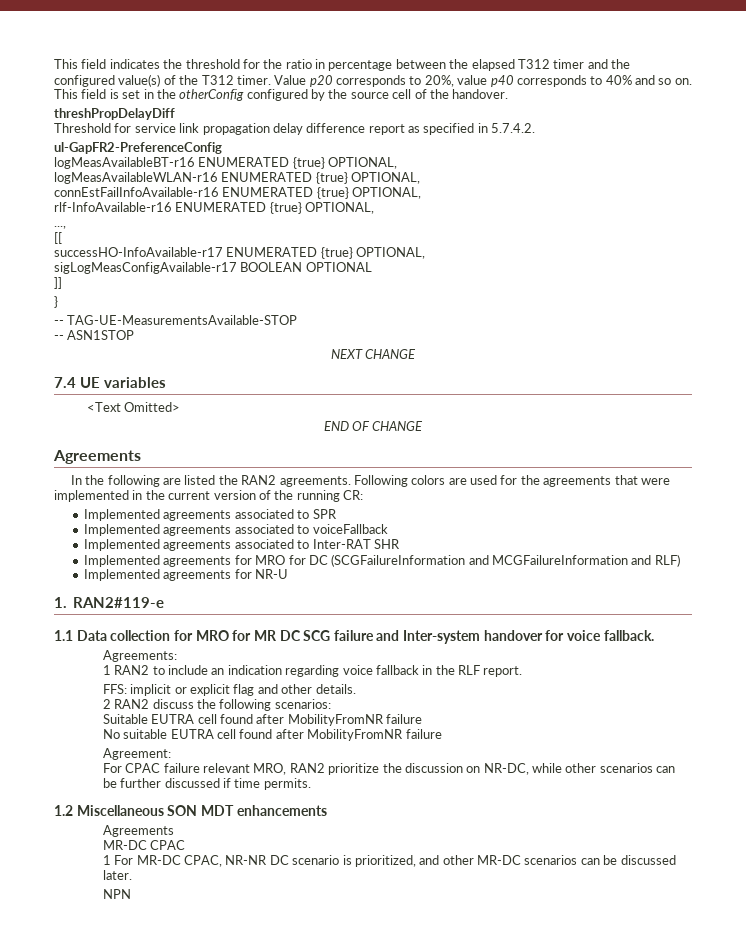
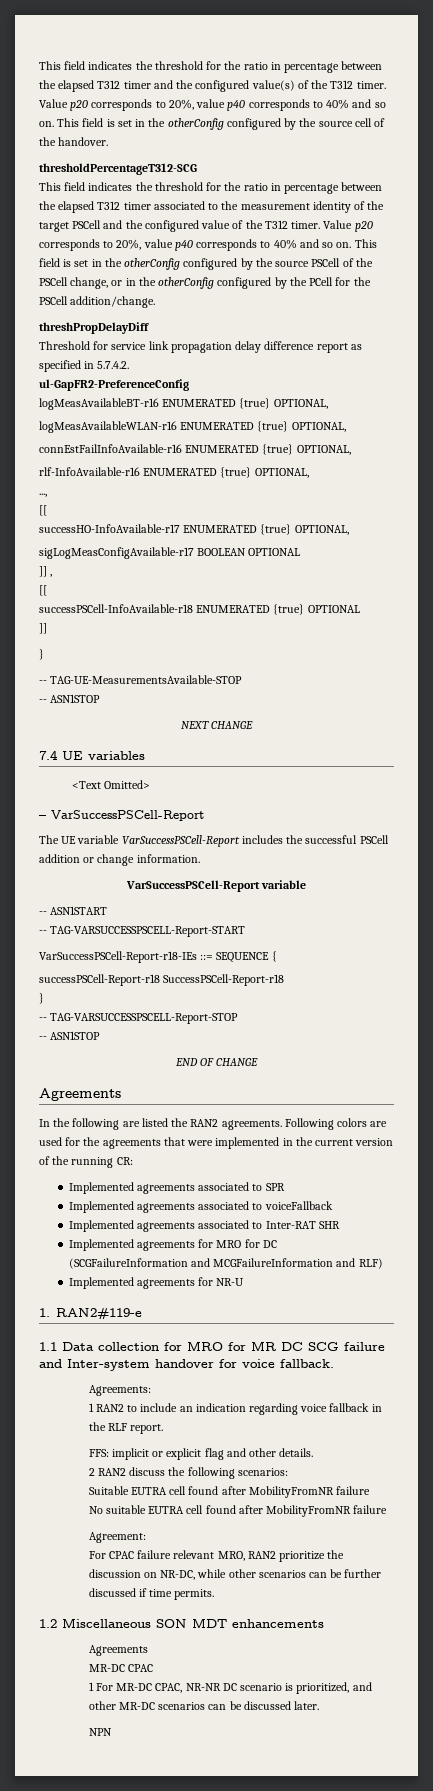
+ thresholdPercentageT312-SCG
+ This field indicates the threshold for the ratio in percentage between the elapsed T312 timer associated to the measurement identity of the target PSCell and the configured value of the T312 timer. Value p20 corresponds to 20%, value p40 corresponds to 40% and so on. This field is set in the otherConfig configured by the source PSCell of the PSCell change, or in the otherConfig configured by the PCell for the PSCell addition/change.
+ ]] ,
+ [[
+ successPSCell-InfoAvailable-r18 ENUMERATED {true} OPTIONAL
+ – VarSuccessPSCell-Report
+ The UE variable VarSuccessPSCell-Report includes the successful PSCell addition or change information.
+ VarSuccessPSCell-Report variable
+ -- ASN1START
+ -- TAG-VARSUCCESSPSCELL-Report-START
+ VarSuccessPSCell-Report-r18-IEs ::= SEQUENCE {
+ successPSCell-Report-r18 SuccessPSCell-Report-r18
+ }
+ -- TAG-VARSUCCESSPSCELL-Report-STOP
+ -- ASN1STOP

